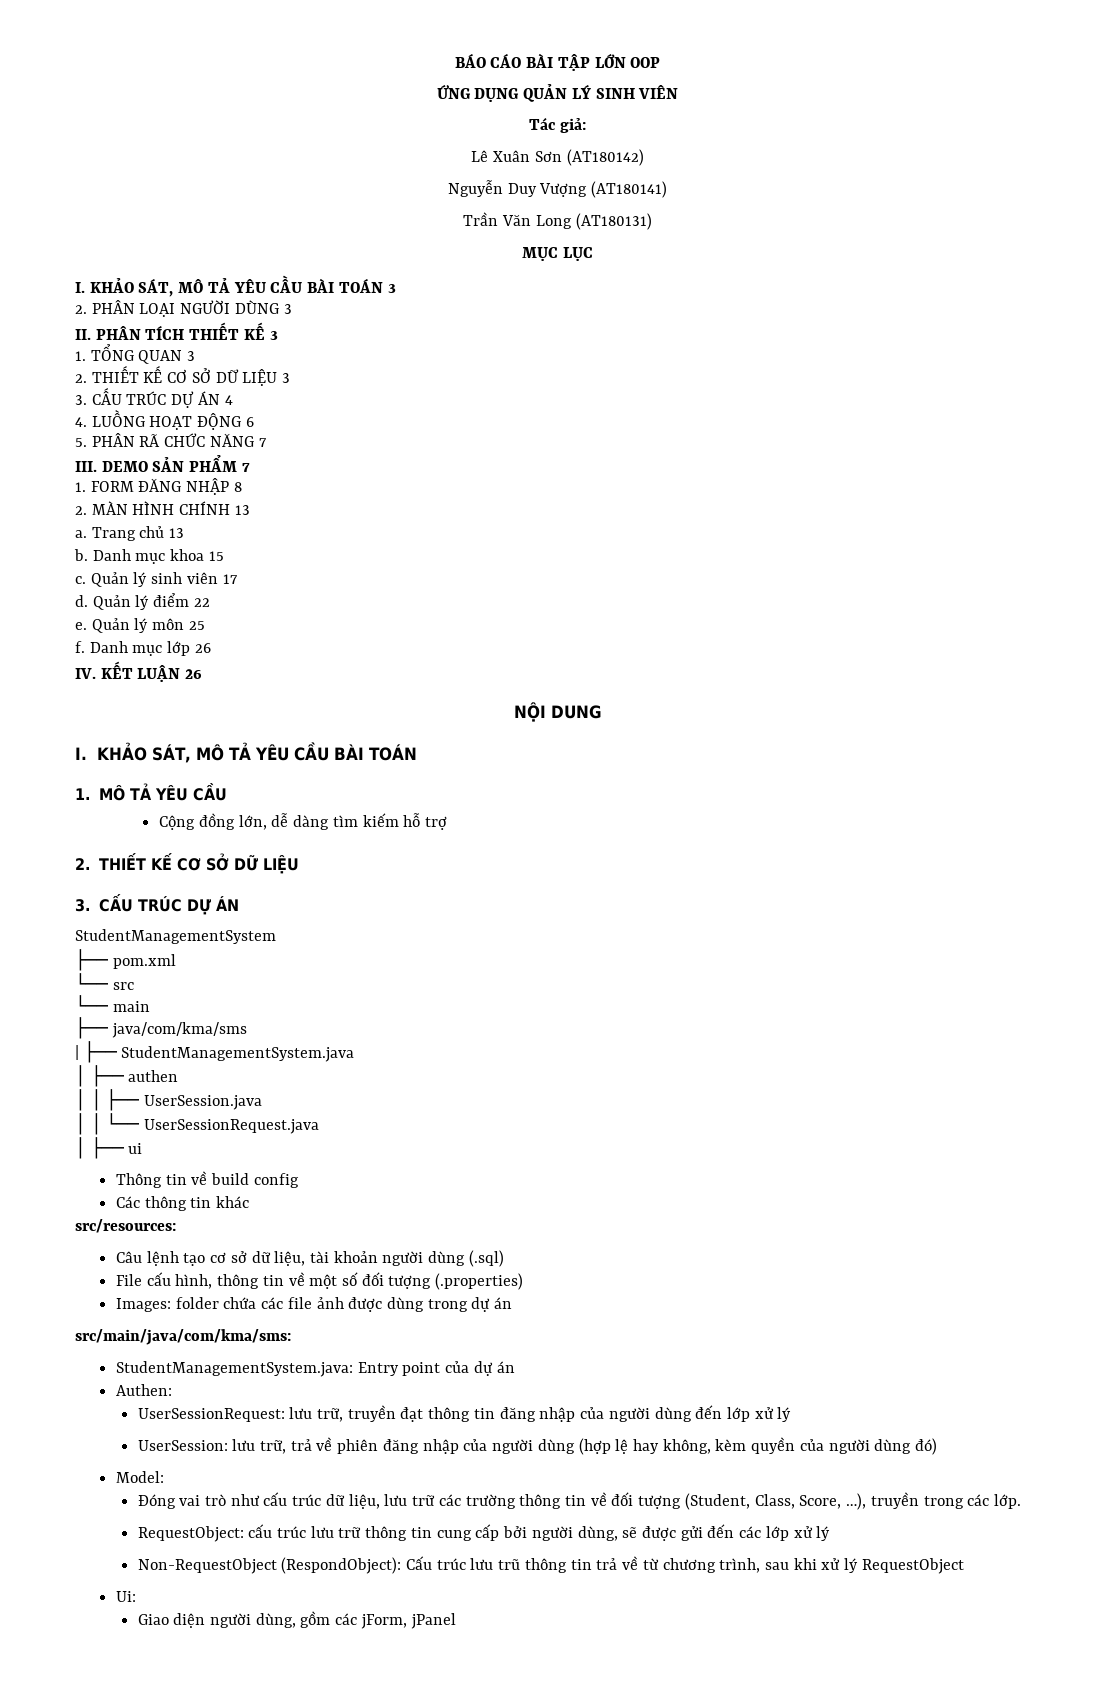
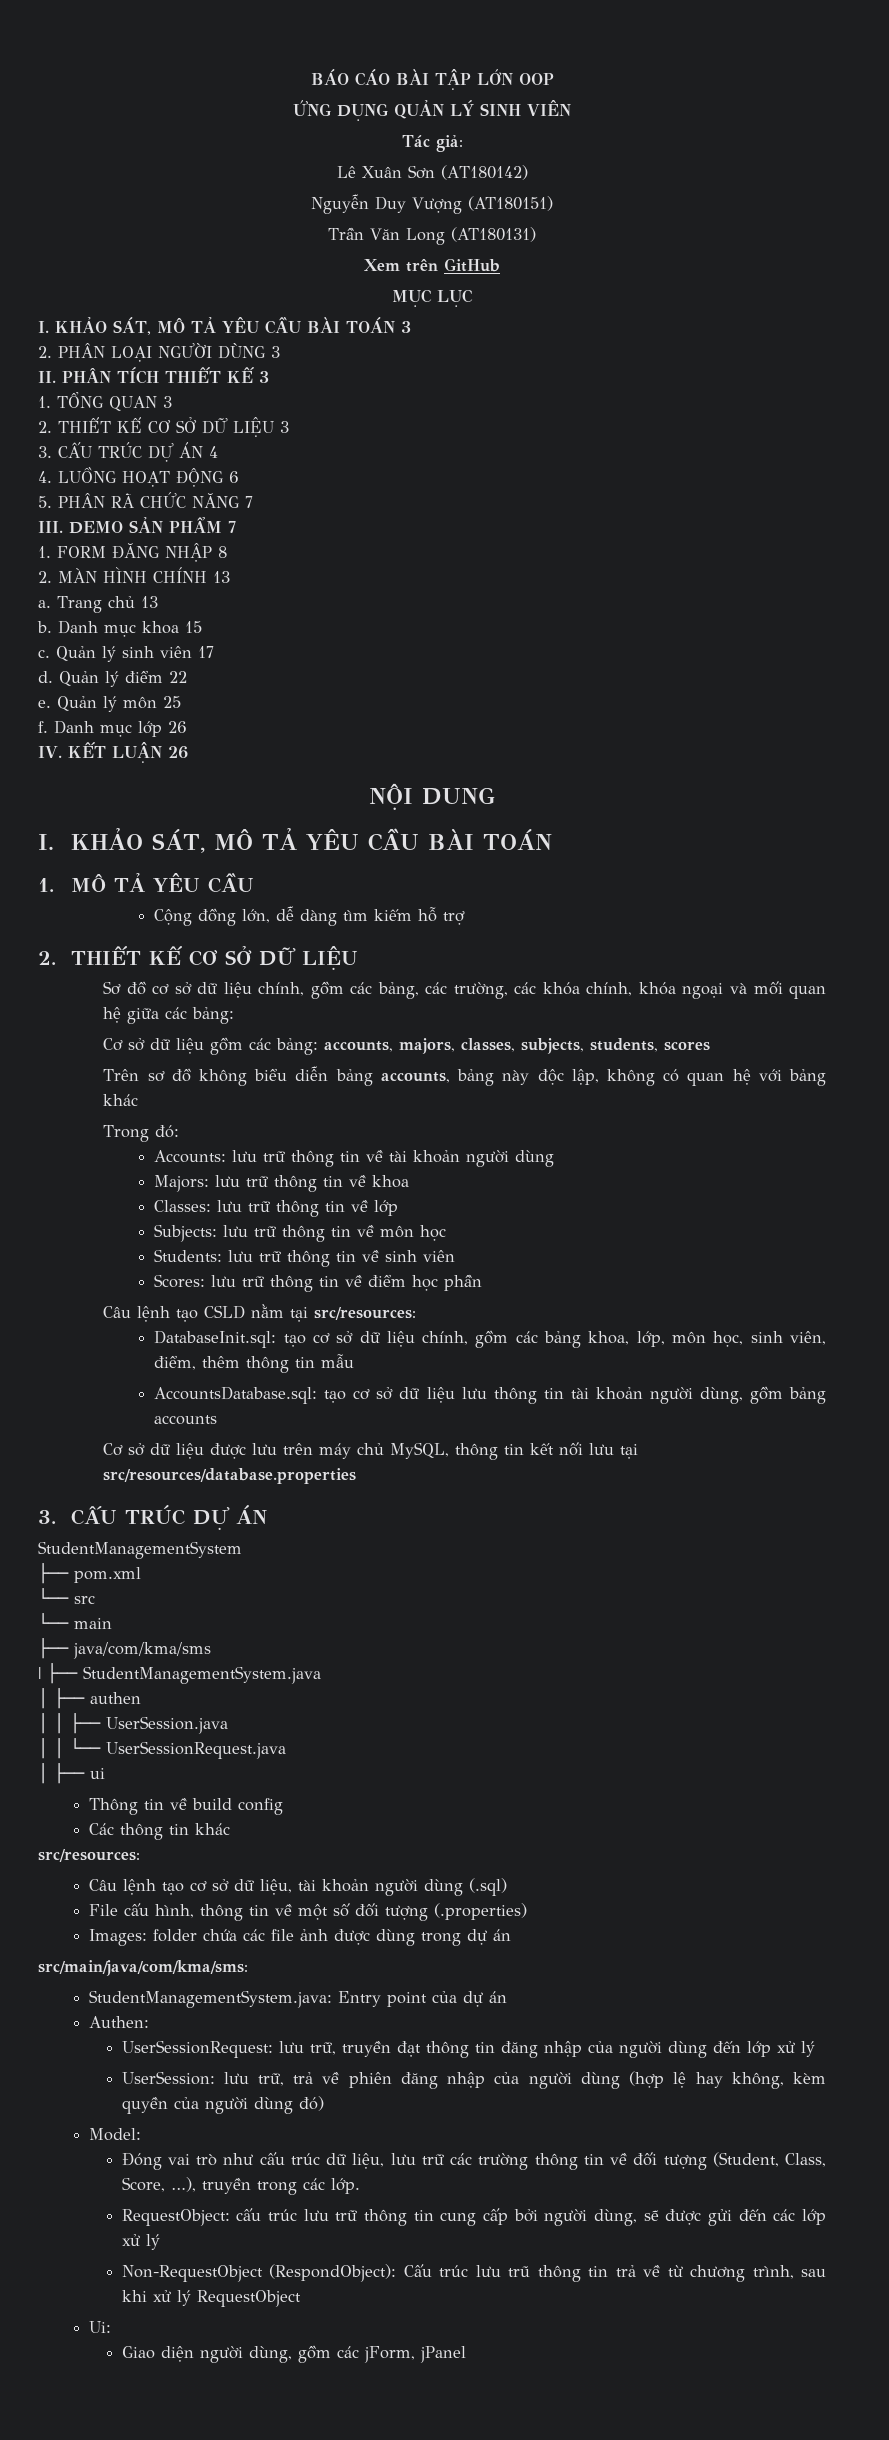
- Nguyễn Duy Vượng (AT180141)
+ Nguyễn Duy Vượng (AT180151)
+ Xem trên GitHub
+ Sơ đồ cơ sở dữ liệu chính, gồm các bảng, các trường, các khóa chính, khóa ngoại và mối quan hệ giữa các bảng:
+ Cơ sở dữ liệu gồm các bảng: accounts, majors, classes, subjects, students, scores
+ Trên sơ đồ không biểu diễn bảng accounts, bảng này độc lập, không có quan hệ với bảng khác
+ Trong đó:
+ Accounts: lưu trữ thông tin về tài khoản người dùng
+ Majors: lưu trữ thông tin về khoa
+ Classes: lưu trữ thông tin về lớp
+ Subjects: lưu trữ thông tin về môn học
+ Students: lưu trữ thông tin về sinh viên
+ Scores: lưu trữ thông tin về điểm học phần
+ Câu lệnh tạo CSLD nằm tại src/resources:
+ DatabaseInit.sql: tạo cơ sở dữ liệu chính, gồm các bảng khoa, lớp, môn học, sinh viên, điểm, thêm thông tin mẫu
+ AccountsDatabase.sql: tạo cơ sở dữ liệu lưu thông tin tài khoản người dùng, gồm bảng accounts
+ Cơ sở dữ liệu được lưu trên máy chủ MySQL, thông tin kết nối lưu tại src/resources/database.properties

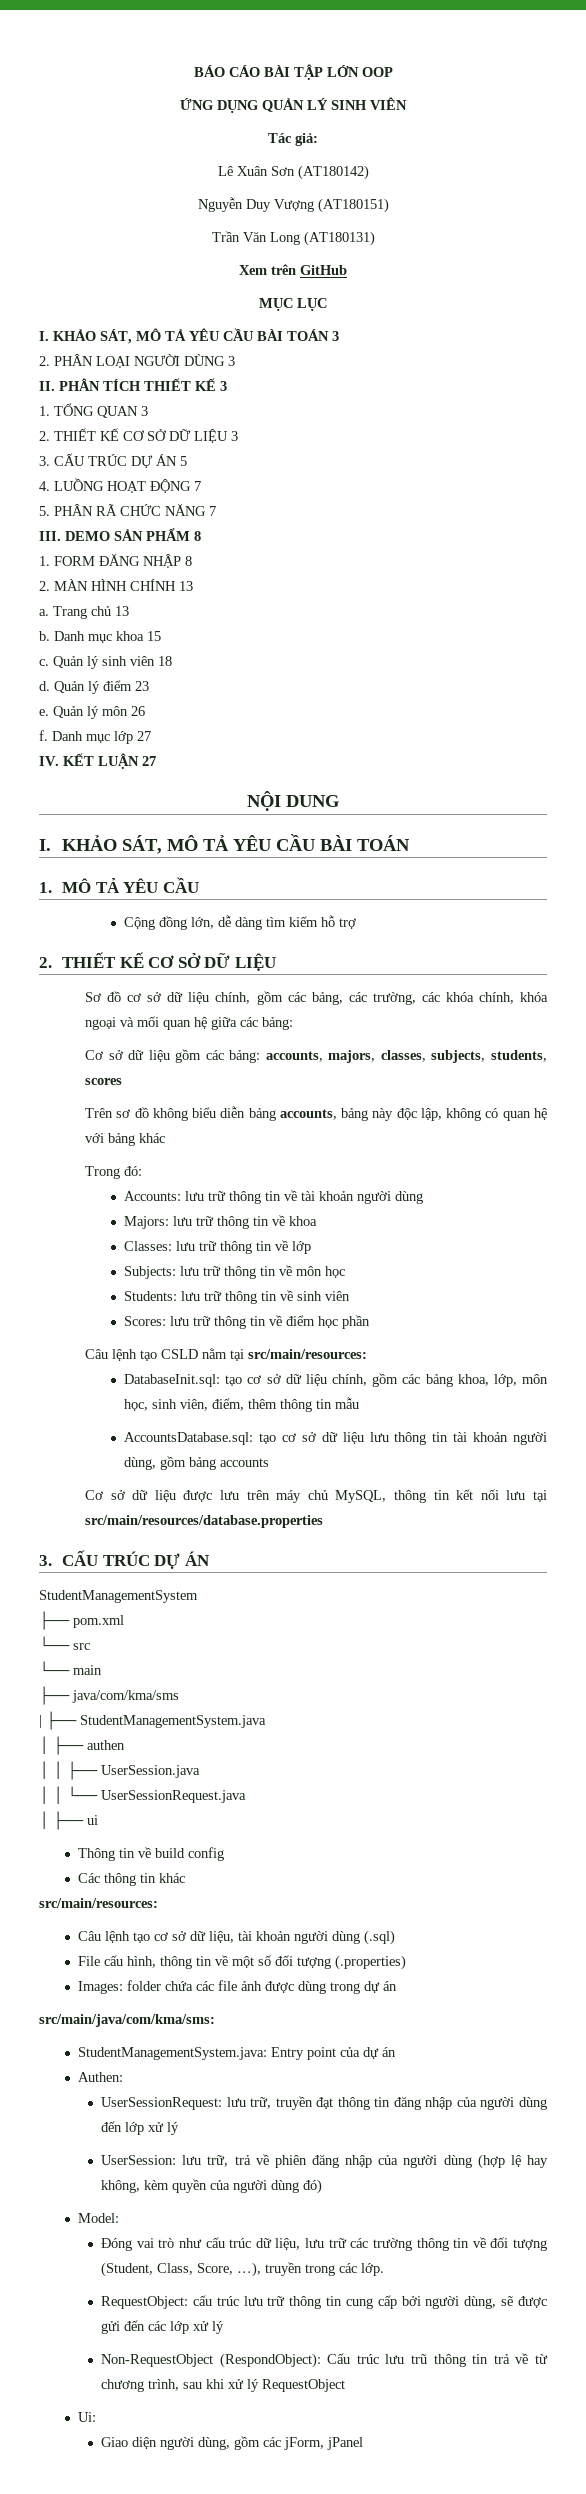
- 3. CẤU TRÚC DỰ ÁN 4
+ 3. CẤU TRÚC DỰ ÁN 5
- 4. LUỒNG HOẠT ĐỘNG 6
+ 4. LUỒNG HOẠT ĐỘNG 7
- III. DEMO SẢN PHẨM 7
+ III. DEMO SẢN PHẨM 8
- Quản lý sinh viên 17
+ Quản lý sinh viên 18
- Quản lý điểm 22
+ Quản lý điểm 23
- Quản lý môn 25
+ Quản lý môn 26
- Danh mục lớp 26
+ Danh mục lớp 27
- IV. KẾT LUẬN 26
+ IV. KẾT LUẬN 27
- Câu lệnh tạo CSLD nằm tại src/resources:
+ Câu lệnh tạo CSLD nằm tại src/main/resources:
- Cơ sở dữ liệu được lưu trên máy chủ MySQL, thông tin kết nối lưu tại src/resources/database.properties
+ Cơ sở dữ liệu được lưu trên máy chủ MySQL, thông tin kết nối lưu tại src/main/resources/database.properties
  Các thông tin khác
- src/resources:
+ src/main/resources:

